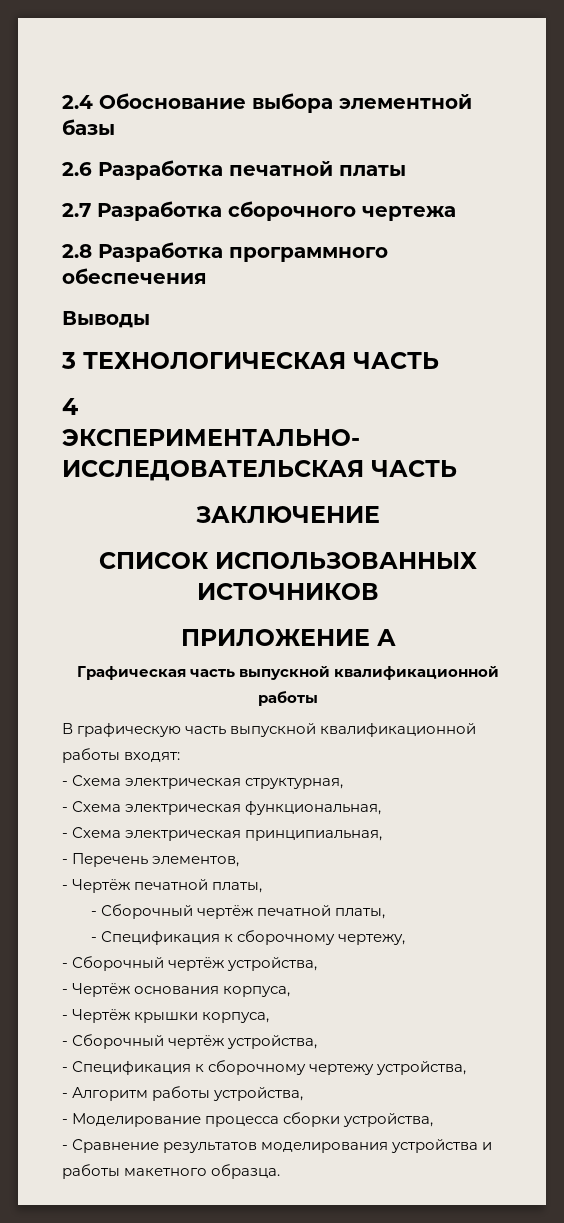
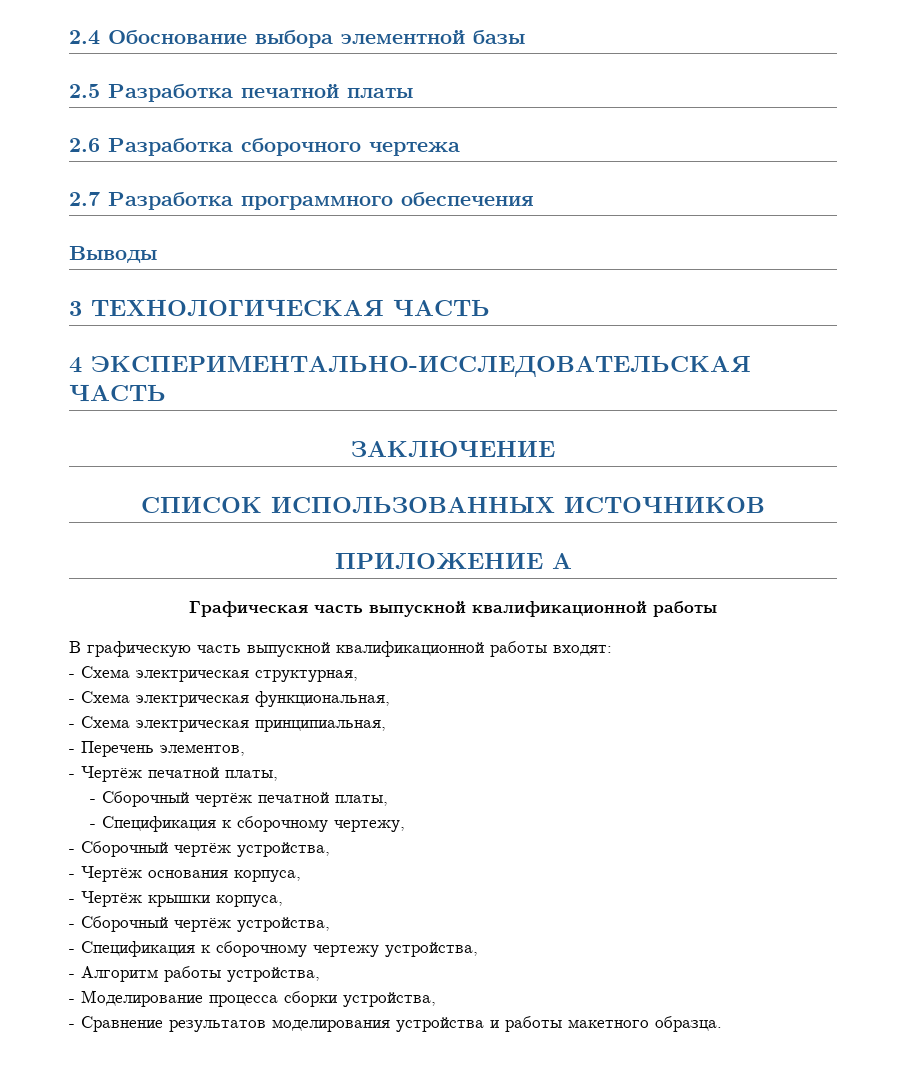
- 2.6 Разработка печатной платы
+ 2.5 Разработка печатной платы
- 2.7 Разработка сборочного чертежа
+ 2.6 Разработка сборочного чертежа
- 2.8 Разработка программного обеспечения
+ 2.7 Разработка программного обеспечения

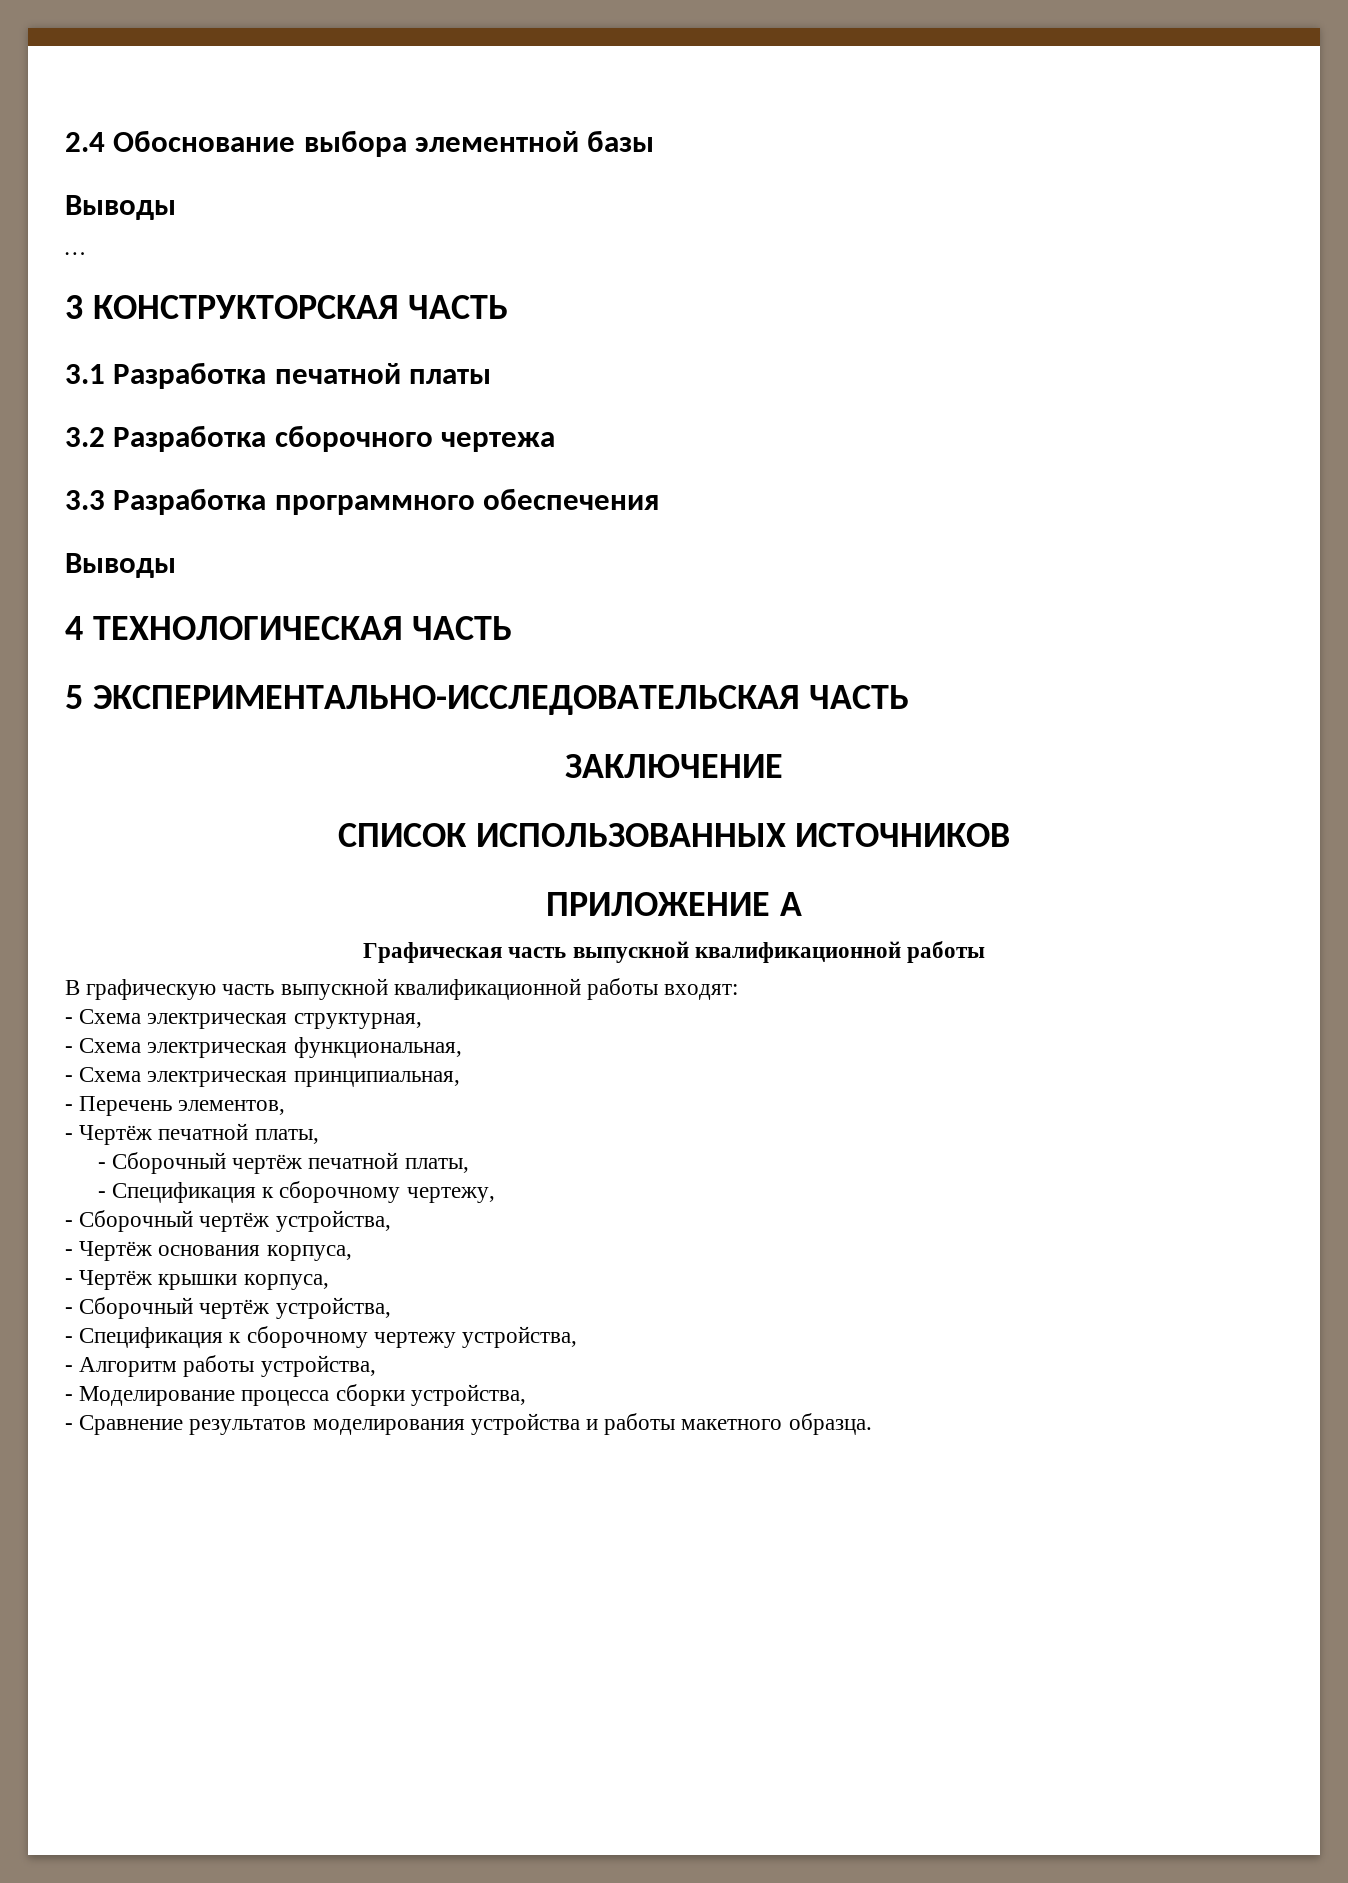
  2.4 Обоснование выбора элементной базы
- 2.5 Разработка печатной платы
+ Выводы
+ …
+ 3 КОНСТРУКТОРСКАЯ ЧАСТЬ
+ 3.1 Разработка печатной платы
- 2.6 Разработка сборочного чертежа
+ 3.2 Разработка сборочного чертежа
- 2.7 Разработка программного обеспечения
+ 3.3 Разработка программного обеспечения
- 3 ТЕХНОЛОГИЧЕСКАЯ ЧАСТЬ
+ 4 ТЕХНОЛОГИЧЕСКАЯ ЧАСТЬ
- 4 ЭКСПЕРИМЕНТАЛЬНО-ИССЛЕДОВАТЕЛЬСКАЯ ЧАСТЬ
+ 5 ЭКСПЕРИМЕНТАЛЬНО-ИССЛЕДОВАТЕЛЬСКАЯ ЧАСТЬ

